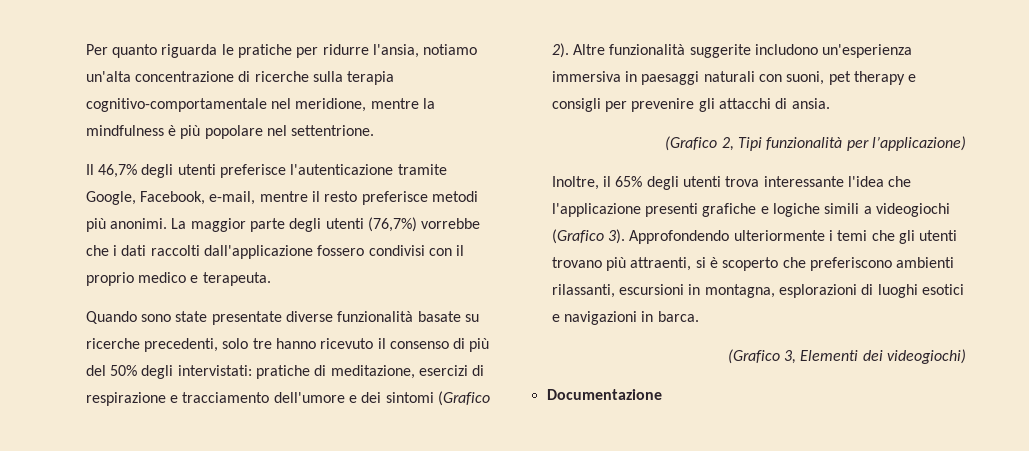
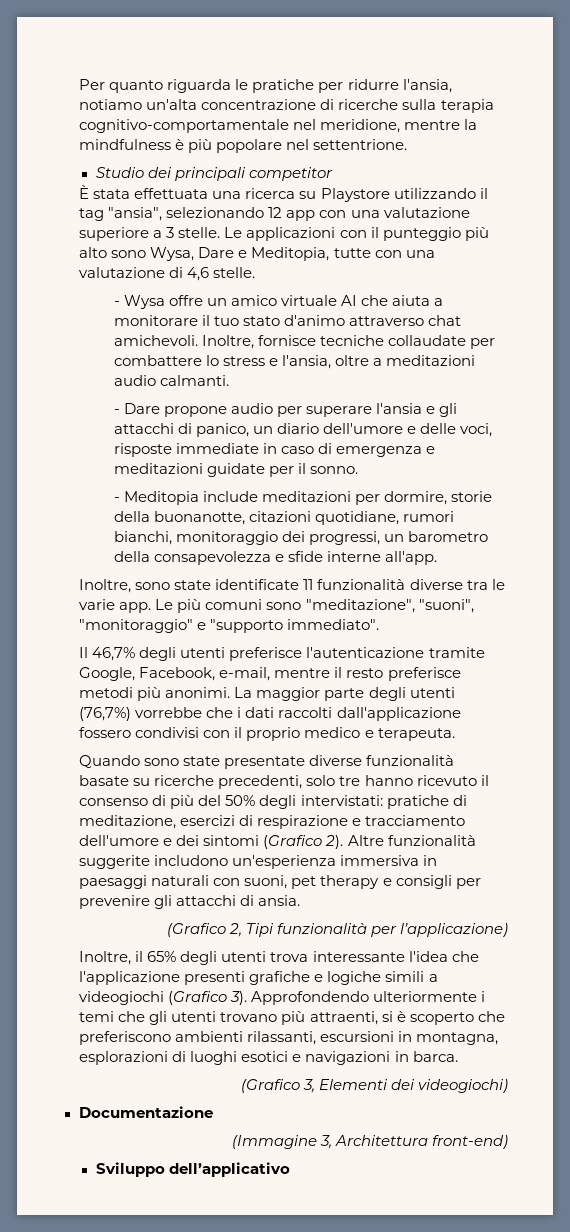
+ Studio dei principali competitor
+ È stata effettuata una ricerca su Playstore utilizzando il tag "ansia", selezionando 12 app con una valutazione superiore a 3 stelle. Le applicazioni con il punteggio più alto sono Wysa, Dare e Meditopia, tutte con una valutazione di 4,6 stelle.
+ - Wysa offre un amico virtuale AI che aiuta a monitorare il tuo stato d'animo attraverso chat amichevoli. Inoltre, fornisce tecniche collaudate per combattere lo stress e l'ansia, oltre a meditazioni audio calmanti.
+ - Dare propone audio per superare l'ansia e gli attacchi di panico, un diario dell'umore e delle voci, risposte immediate in caso di emergenza e meditazioni guidate per il sonno.
+ - Meditopia include meditazioni per dormire, storie della buonanotte, citazioni quotidiane, rumori bianchi, monitoraggio dei progressi, un barometro della consapevolezza e sfide interne all'app.
+ Inoltre, sono state identificate 11 funzionalità diverse tra le varie app. Le più comuni sono "meditazione", "suoni", "monitoraggio" e "supporto immediato".
+ (Immagine 3, Architettura front-end)
+ Sviluppo dell’applicativo

